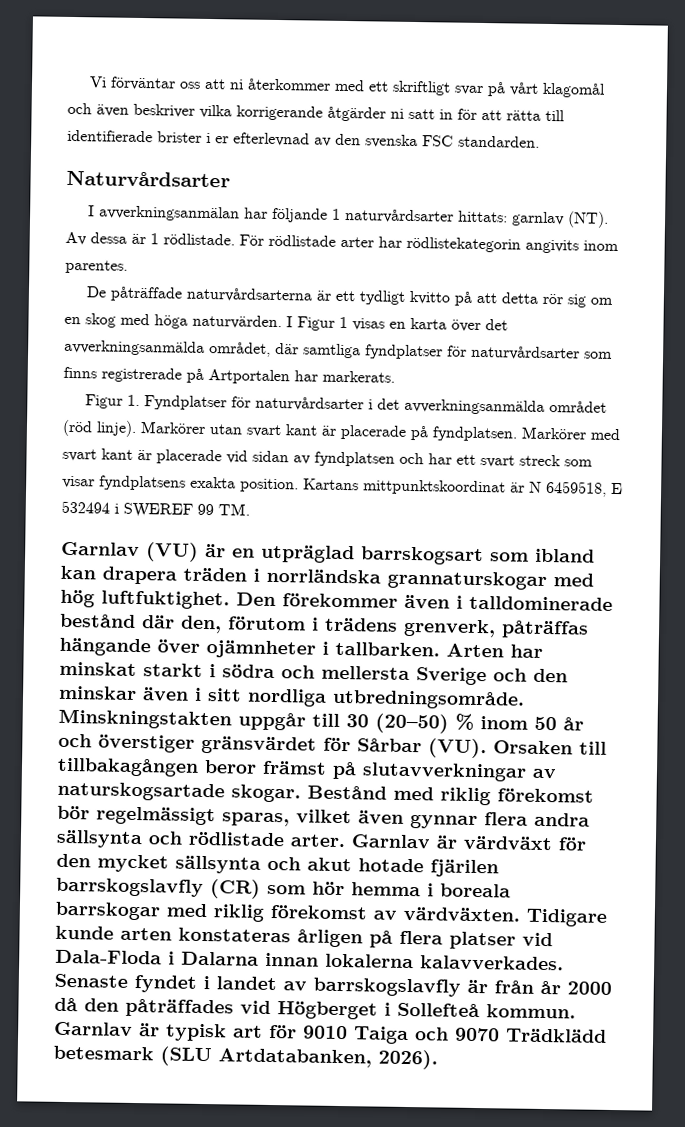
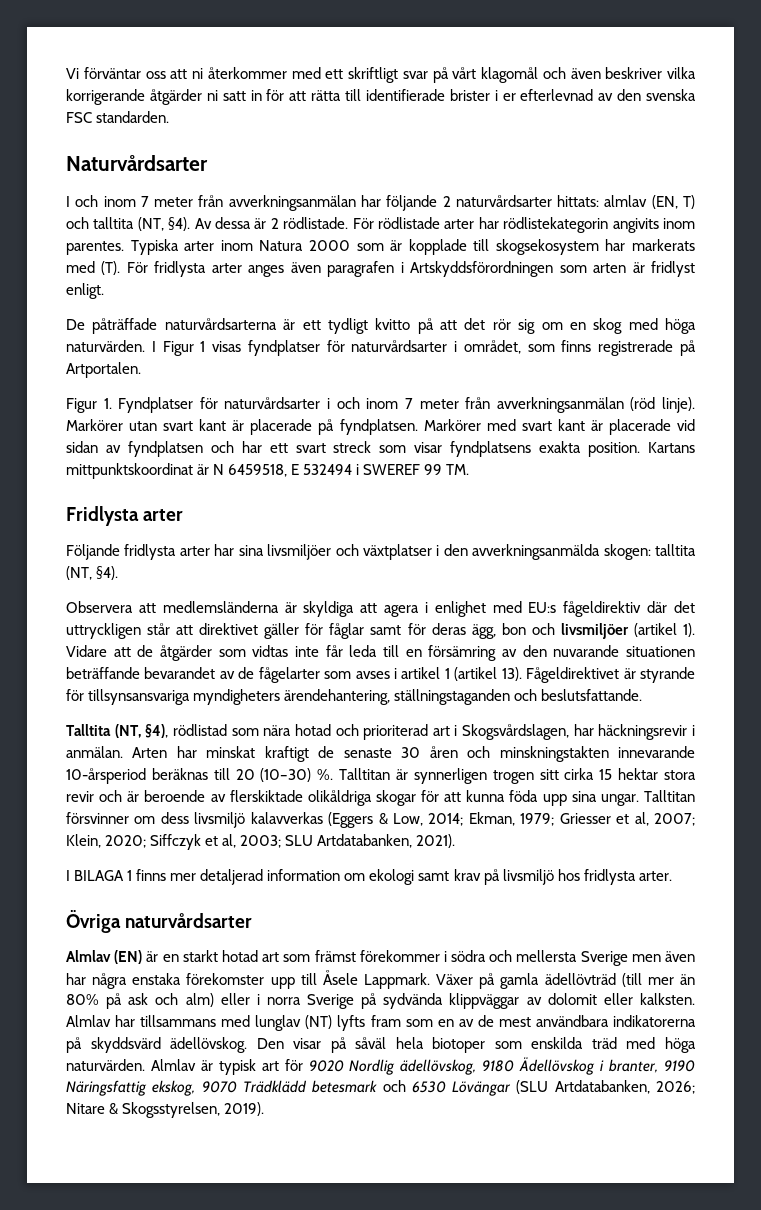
- I avverkningsanmälan har följande 1 naturvårdsarter hittats: garnlav (NT). Av dessa är 1 rödlistade.
+ I och inom 7 meter från avverkningsanmälan har följande 2 naturvårdsarter hittats: almlav (EN, T) och talltita (NT, §4). Av dessa är 2 rödlistade.
+ Typiska arter inom Natura 2000 som är kopplade till skogsekosystem har markerats med (T). För fridlysta arter anges även paragrafen i Artskyddsförordningen som arten är fridlyst enligt.
- De påträffade naturvårdsarterna är ett tydligt kvitto på att detta rör sig om en skog med höga naturvärden.
+ De påträffade naturvårdsarterna är ett tydligt kvitto på att det rör sig om en skog med höga naturvärden.
- I Figur 1 visas en karta över det avverkningsanmälda området, där samtliga fyndplatser för naturvårdsarter som finns registrerade på Artportalen har markerats.
+ I Figur 1 visas fyndplatser för naturvårdsarter i området, som finns registrerade på Artportalen.
- Figur 1. Fyndplatser för naturvårdsarter i det avverkningsanmälda området (röd linje).
+ Figur 1. Fyndplatser för naturvårdsarter i och inom 7 meter från avverkningsanmälan (röd linje).
- Garnlav (VU) är en utpräglad barrskogsart som ibland kan drapera träden i norrländska grannaturskogar med hög luftfuktighet. Den förekommer även i talldominerade bestånd där den, förutom i trädens grenverk, påträffas hängande över ojämnheter i tallbarken. Arten har minskat starkt i södra och mellersta Sverige och den minskar även i sitt nordliga utbredningsområde. Minskningstakten uppgår till 30 (20–50) % inom 50 år och överstiger gränsvärdet för Sårbar (VU). Orsaken till tillbakagången beror främst på slutavverkningar av naturskogsartade skogar. Bestånd med riklig förekomst bör regelmässigt sparas, vilket även gynnar flera andra sällsynta och rödlistade arter. Garnlav är värdväxt för den mycket sällsynta och akut hotade fjärilen barrskogslavfly (CR) som hör hemma i boreala barrskogar med riklig förekomst av värdväxten. Tidigare kunde arten konstateras årligen på flera platser vid Dala-Floda i Dalarna innan lokalerna kalavverkades. Senaste fyndet i landet av barrskogslavfly är från år 2000 då den påträffades vid Högberget i Sollefteå kommun. Garnlav är typisk art för 9010 Taiga och 9070 Trädklädd betesmark (SLU Artdatabanken, 2026).
+ Fridlysta arter
+ Följande fridlysta arter har sina livsmiljöer och växtplatser i den avverkningsanmälda skogen: talltita (NT, §4).
+ Observera att medlemsländerna är skyldiga att agera i enlighet med EU:s fågeldirektiv där det uttryckligen står att direktivet gäller för fåglar samt för deras ägg, bon och livsmiljöer (artikel 1). Vidare att de åtgärder som vidtas inte får leda till en försämring av den nuvarande situationen beträffande bevarandet av de fågelarter som avses i artikel 1 (artikel 13). Fågeldirektivet är styrande för tillsynsansvariga myndigheters ärendehantering, ställningstaganden och beslutsfattande.
+ Talltita (NT, §4), rödlistad som nära hotad och prioriterad art i Skogsvårdslagen, har häckningsrevir i anmälan. Arten har minskat kraftigt de senaste 30 åren och minskningstakten innevarande 10-årsperiod beräknas till 20 (10–30) %. Talltitan är synnerligen trogen sitt cirka 15 hektar stora revir och är beroende av flerskiktade olikåldriga skogar för att kunna föda upp sina ungar. Talltitan försvinner om dess livsmiljö kalavverkas (Eggers & Low, 2014; Ekman, 1979; Griesser et al, 2007; Klein, 2020; Siffczyk et al, 2003; SLU Artdatabanken, 2021).
+ I BILAGA 1 finns mer detaljerad information om ekologi samt krav på livsmiljö hos fridlysta arter.
+ Övriga naturvårdsarter
+ Almlav (EN) är en starkt hotad art som främst förekommer i södra och mellersta Sverige men även har några enstaka förekomster upp till Åsele Lappmark. Växer på gamla ädellövträd (till mer än 80% på ask och alm) eller i norra Sverige på sydvända klippväggar av dolomit eller kalksten. Almlav har tillsammans med lunglav (NT) lyfts fram som en av de mest användbara indikatorerna på skyddsvärd ädellövskog. Den visar på såväl hela biotoper som enskilda träd med höga naturvärden. Almlav är typisk art för 9020 Nordlig ädellövskog, 9180 Ädellövskog i branter, 9190 Näringsfattig ekskog, 9070 Trädklädd betesmark och 6530 Lövängar (SLU Artdatabanken, 2026; Nitare & Skogsstyrelsen, 2019).

